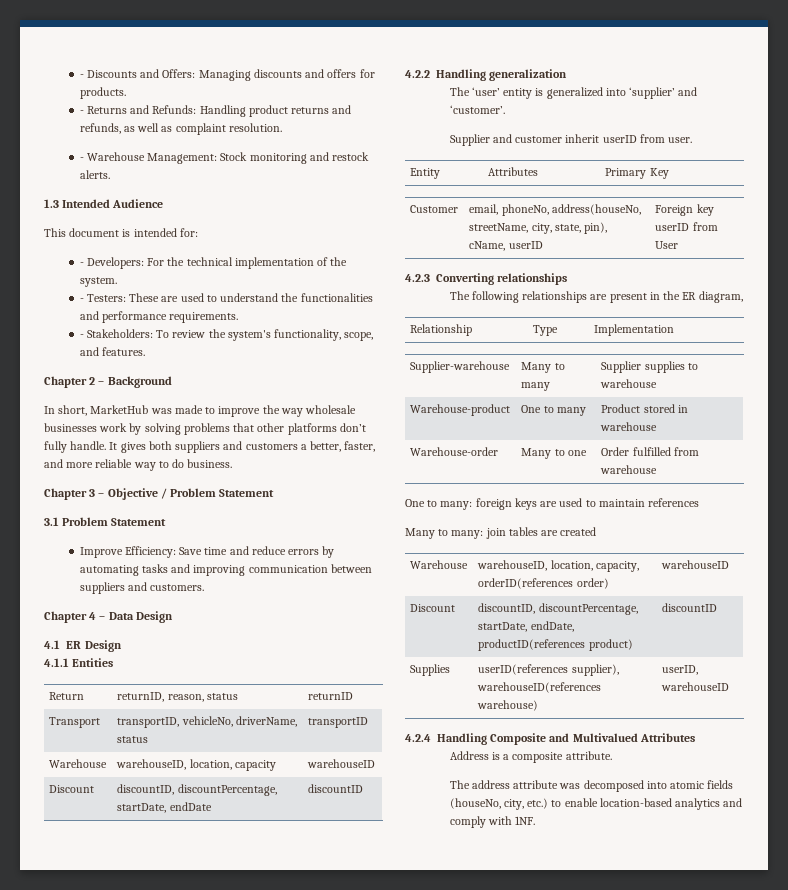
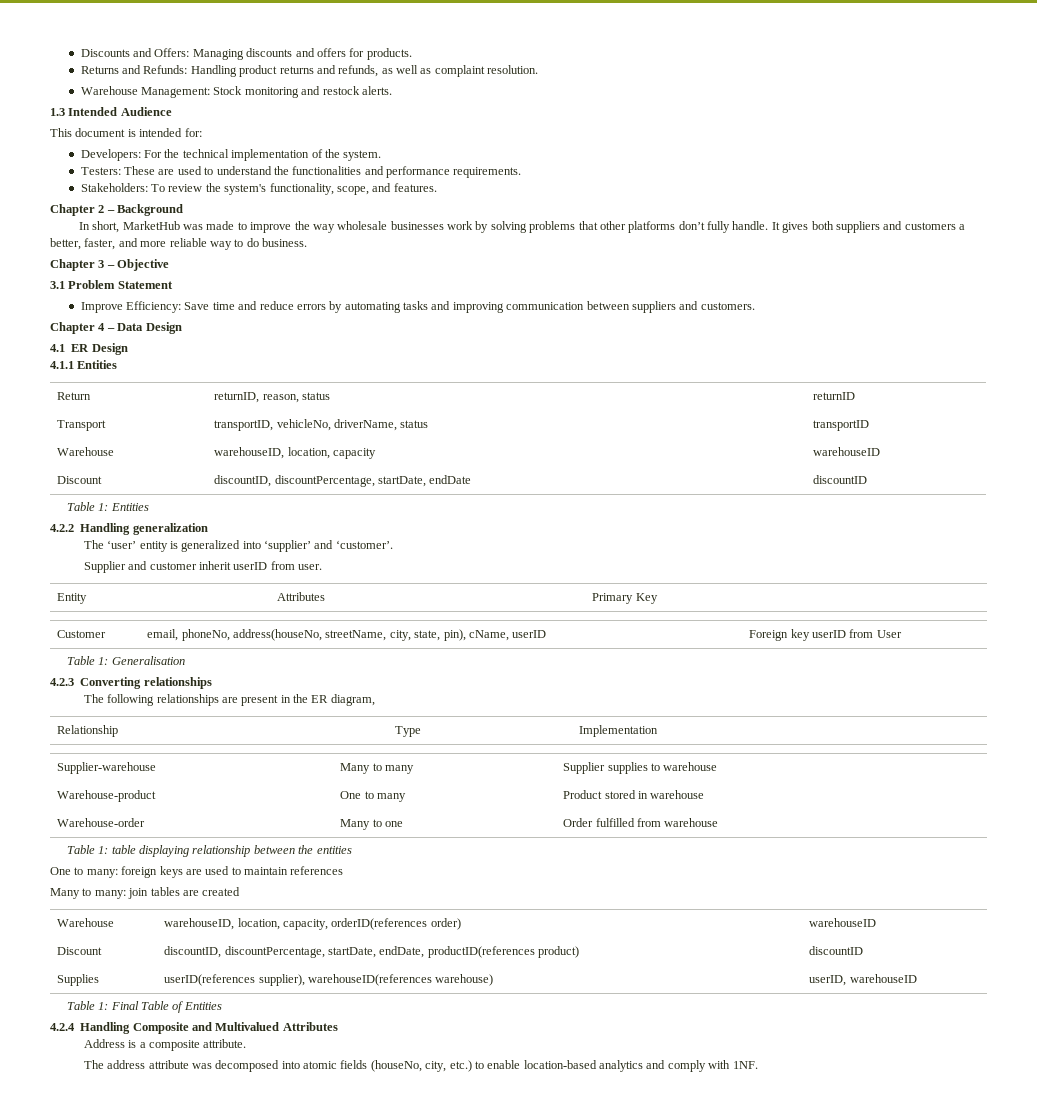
- - Discounts and Offers: Managing discounts and offers for products.
+ Discounts and Offers: Managing discounts and offers for products.
- - Returns and Refunds: Handling product returns and refunds, as well as complaint resolution.
+ Returns and Refunds: Handling product returns and refunds, as well as complaint resolution.
- - Warehouse Management: Stock monitoring and restock alerts.
+ Warehouse Management: Stock monitoring and restock alerts.
- - Developers: For the technical implementation of the system.
+ Developers: For the technical implementation of the system.
- - Testers: These are used to understand the functionalities and performance requirements.
+ Testers: These are used to understand the functionalities and performance requirements.
- - Stakeholders: To review the system's functionality, scope, and features.
+ Stakeholders: To review the system's functionality, scope, and features.
- Chapter 3 – Objective / Problem Statement
+ Chapter 3 – Objective
+ Table 1: Entities
+ Table 1: Generalisation
+ Table 1: table displaying relationship between the entities
+ Table 1: Final Table of Entities

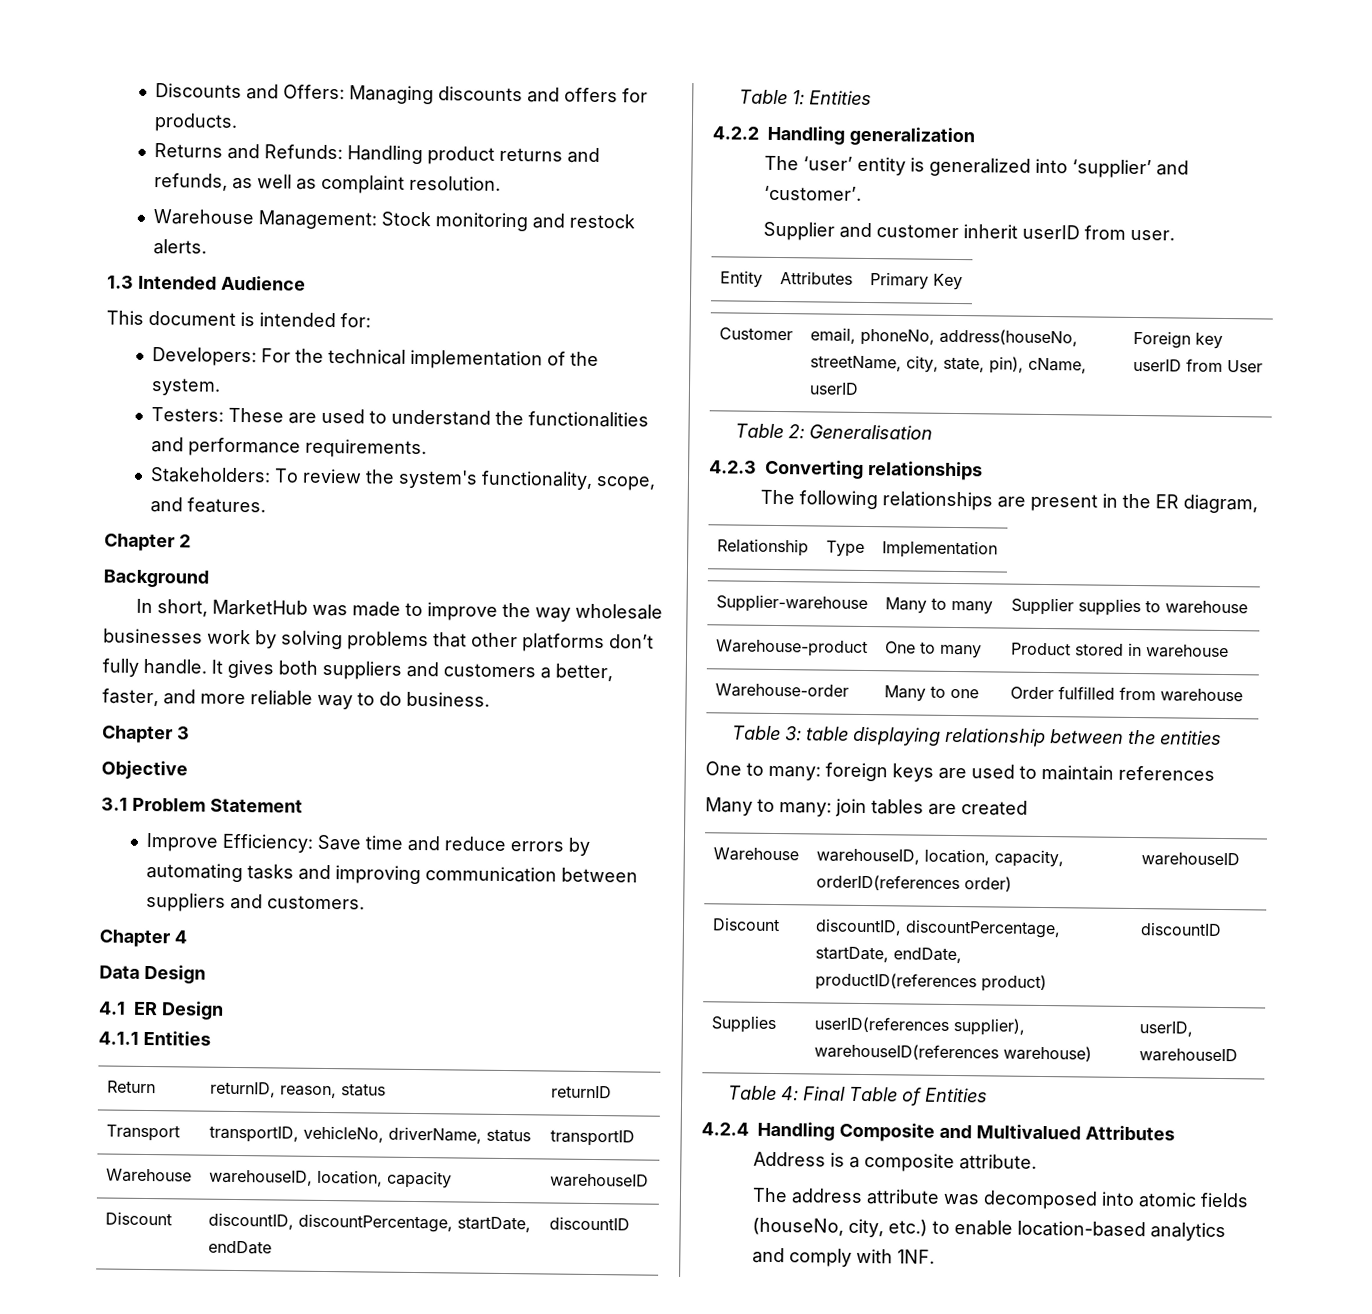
- Chapter 2 – Background
+ Chapter 2
+ Background
- Chapter 3 – Objective
+ Chapter 3
+ Objective
- Chapter 4 – Data Design
+ Chapter 4
+ Data Design
- Table 1: Generalisation
+ Table 2: Generalisation
- Table 1: table displaying relationship between the entities
+ Table 3: table displaying relationship between the entities
- Table 1: Final Table of Entities
+ Table 4: Final Table of Entities

